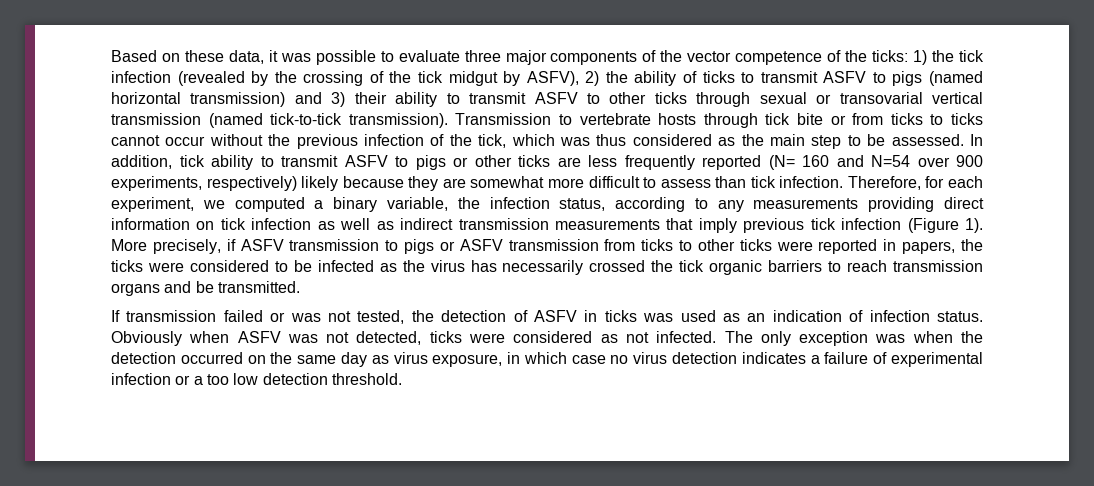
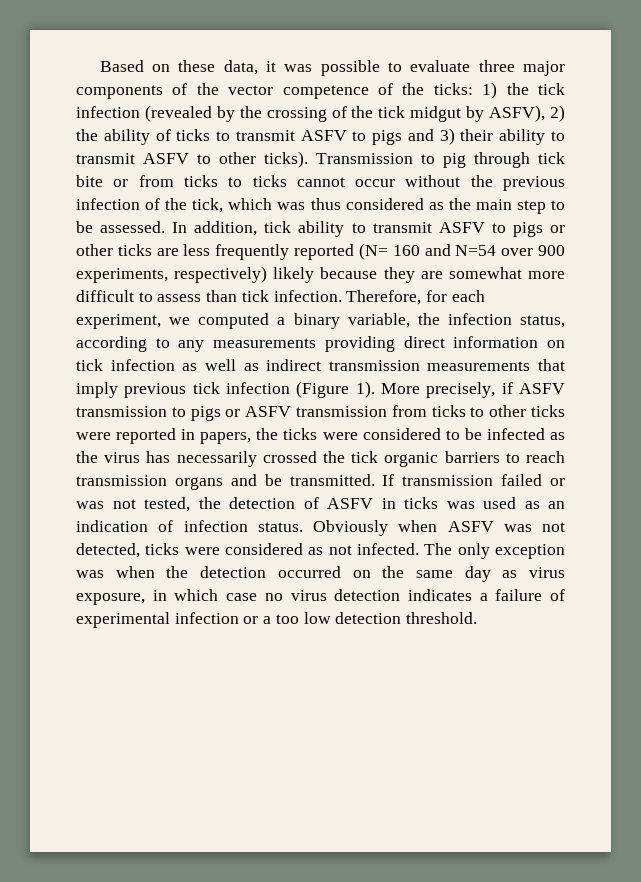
- 1) the tick infection (revealed by the crossing of the tick midgut by ASFV), 2) the ability of ticks to transmit ASFV to pigs (named horizontal transmission) and 3) their ability to transmit ASFV to other ticks through sexual or transovarial vertical transmission (named tick-to-tick transmission). Transmission to vertebrate hosts through tick bite or from ticks to ticks cannot occur without the previous infection of the tick, which was thus considered as the main step to be assessed.
+ 1) the tick infection (revealed by the crossing of the tick midgut by ASFV), 2) the ability of ticks to transmit ASFV to pigs and 3) their ability to transmit ASFV to other ticks). Transmission to pig through tick bite or from ticks to ticks cannot occur without the previous infection of the tick, which was thus considered as the main step to be assessed.
- More precisely, if ASFV transmission to pigs or ASFV transmission from ticks to other ticks were reported in papers, the ticks were considered to be infected as the virus has necessarily crossed the tick organic barriers to reach transmission organs and be transmitted.
- If transmission failed or was not tested, the detection of ASFV in ticks was used as an indication of infection status.
+ More precisely, if ASFV transmission to pigs or ASFV transmission from ticks to other ticks were reported in papers, the ticks were considered to be infected as the virus has necessarily crossed the tick organic barriers to reach transmission organs and be transmitted. If transmission failed or was not tested, the detection of ASFV in ticks was used as an indication of infection status.

